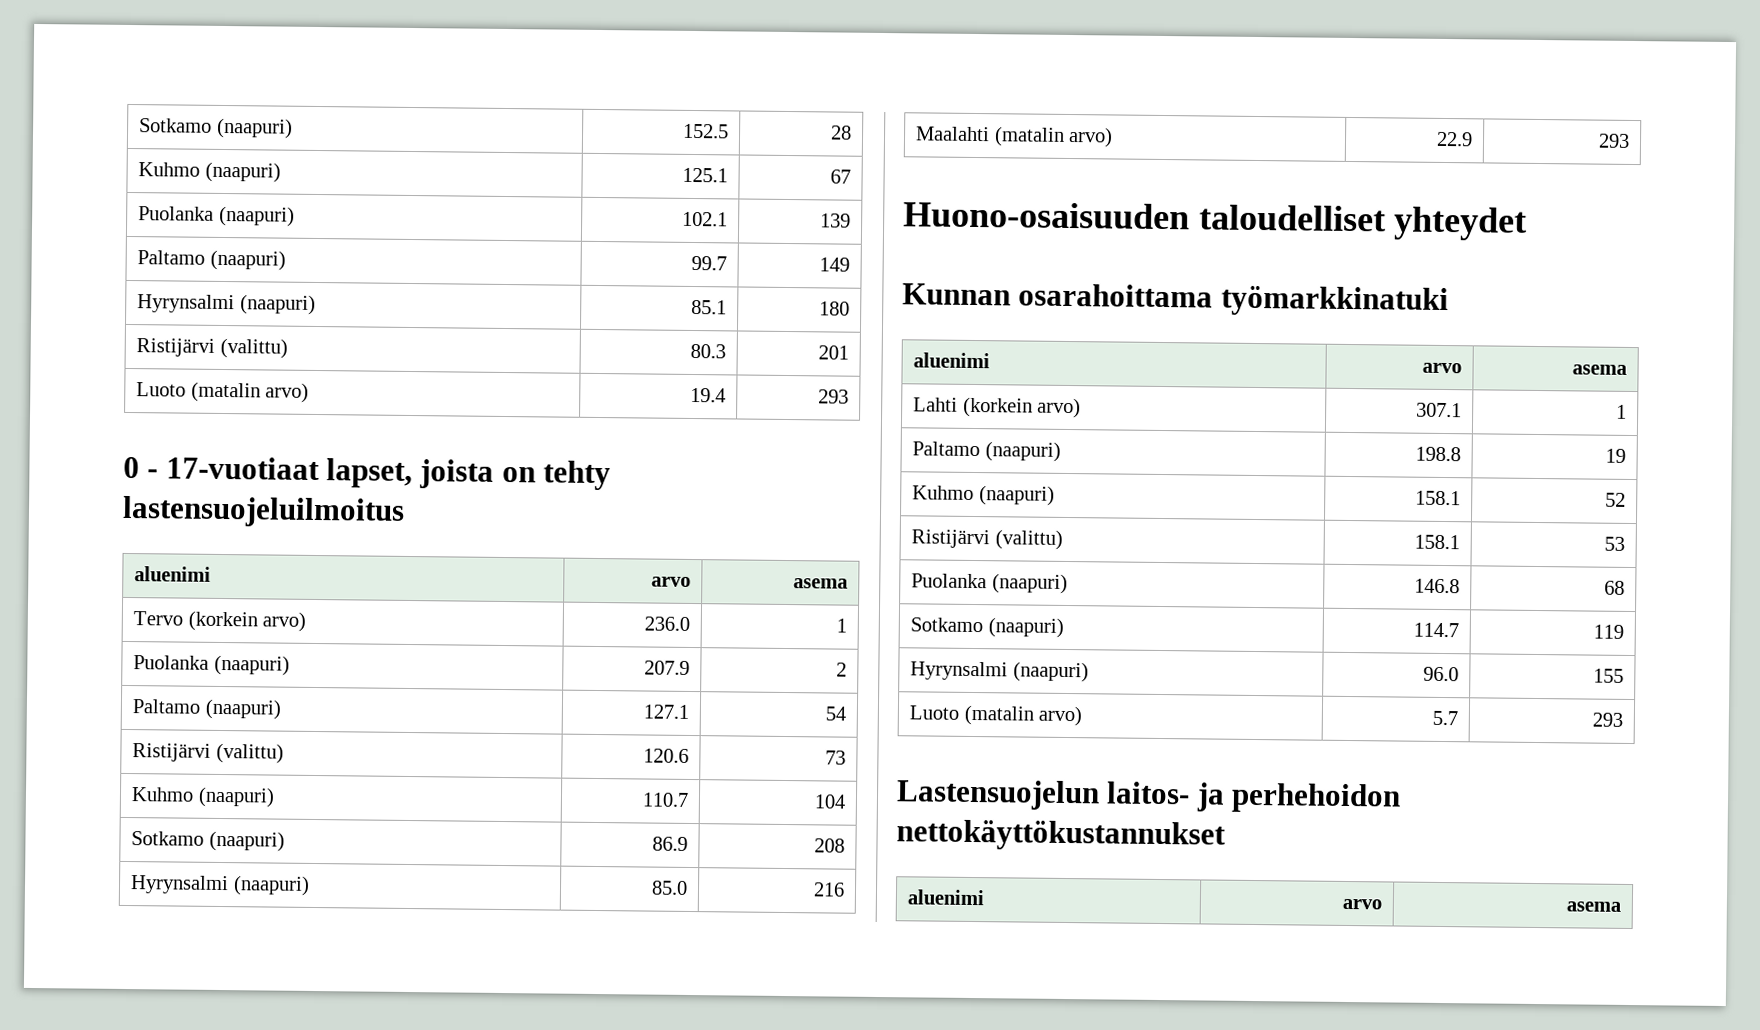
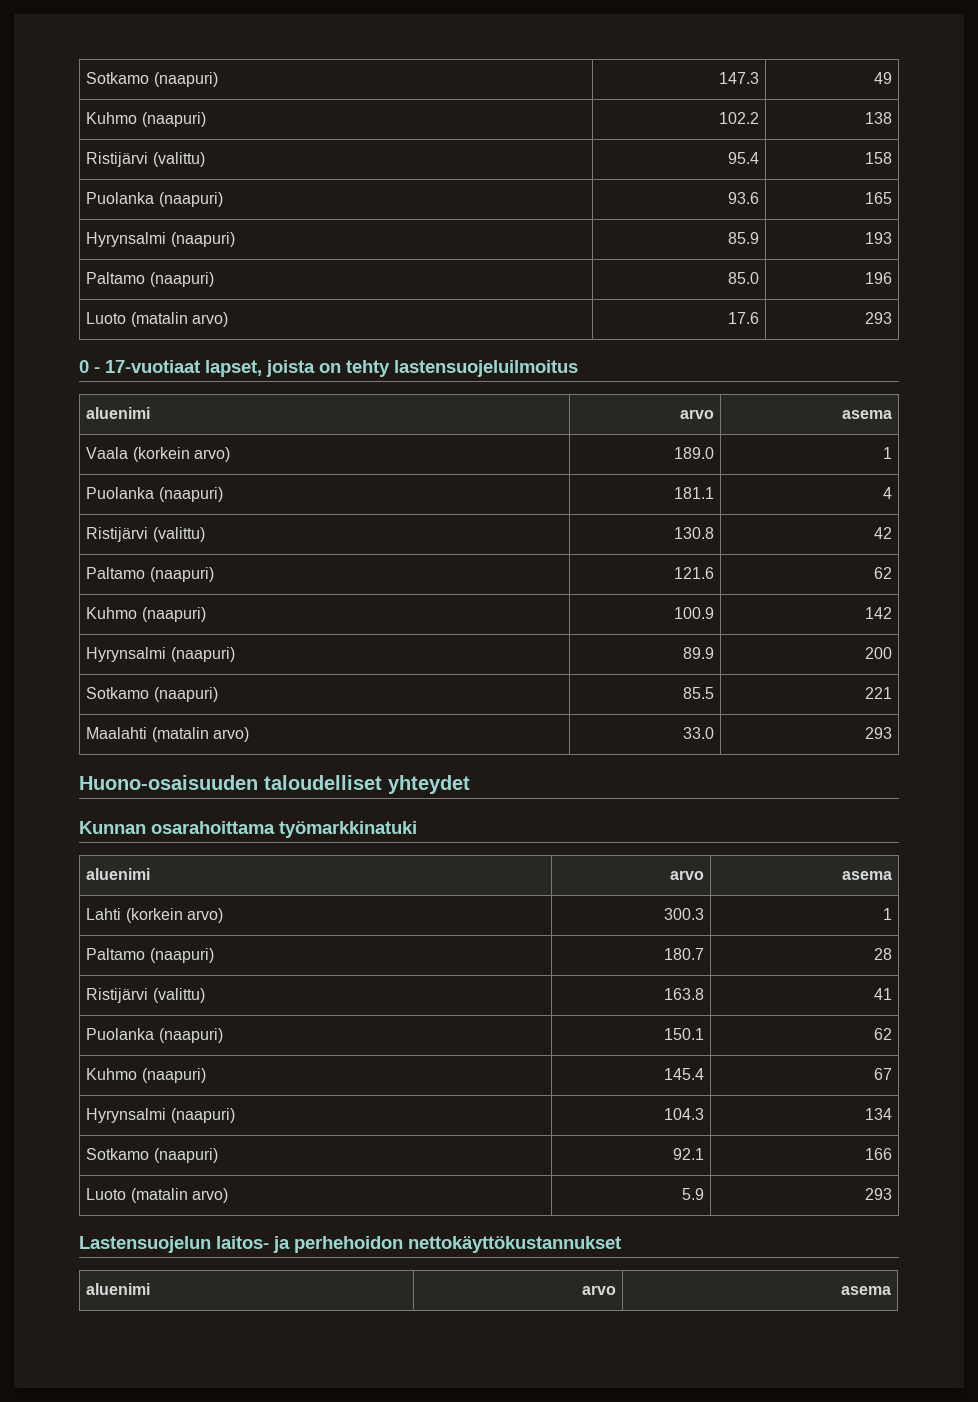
- Sotkamo (naapuri) | 152.5 | 28
- Kuhmo (naapuri) | 125.1 | 67
- Puolanka (naapuri) | 102.1 | 139
- Paltamo (naapuri) | 99.7 | 149
- Hyrynsalmi (naapuri) | 85.1 | 180
- Ristijärvi (valittu) | 80.3 | 201
- Luoto (matalin arvo) | 19.4 | 293
+ Sotkamo (naapuri) | 147.3 | 49
+ Kuhmo (naapuri) | 102.2 | 138
+ Ristijärvi (valittu) | 95.4 | 158
+ Puolanka (naapuri) | 93.6 | 165
+ Hyrynsalmi (naapuri) | 85.9 | 193
+ Paltamo (naapuri) | 85.0 | 196
+ Luoto (matalin arvo) | 17.6 | 293
- Tervo (korkein arvo) | 236.0 | 1
+ Vaala (korkein arvo) | 189.0 | 1
- Puolanka (naapuri) | 207.9 | 2
- Paltamo (naapuri) | 127.1 | 54
- Ristijärvi (valittu) | 120.6 | 73
- Kuhmo (naapuri) | 110.7 | 104
- Sotkamo (naapuri) | 86.9 | 208
- Hyrynsalmi (naapuri) | 85.0 | 216
+ Puolanka (naapuri) | 181.1 | 4
+ Ristijärvi (valittu) | 130.8 | 42
+ Paltamo (naapuri) | 121.6 | 62
+ Kuhmo (naapuri) | 100.9 | 142
+ Hyrynsalmi (naapuri) | 89.9 | 200
+ Sotkamo (naapuri) | 85.5 | 221
- Maalahti (matalin arvo) | 22.9 | 293
+ Maalahti (matalin arvo) | 33.0 | 293
- Lahti (korkein arvo) | 307.1 | 1
+ Lahti (korkein arvo) | 300.3 | 1
- Paltamo (naapuri) | 198.8 | 19
- Kuhmo (naapuri) | 158.1 | 52
- Ristijärvi (valittu) | 158.1 | 53
- Puolanka (naapuri) | 146.8 | 68
- Sotkamo (naapuri) | 114.7 | 119
- Hyrynsalmi (naapuri) | 96.0 | 155
- Luoto (matalin arvo) | 5.7 | 293
+ Paltamo (naapuri) | 180.7 | 28
+ Ristijärvi (valittu) | 163.8 | 41
+ Puolanka (naapuri) | 150.1 | 62
+ Kuhmo (naapuri) | 145.4 | 67
+ Hyrynsalmi (naapuri) | 104.3 | 134
+ Sotkamo (naapuri) | 92.1 | 166
+ Luoto (matalin arvo) | 5.9 | 293

